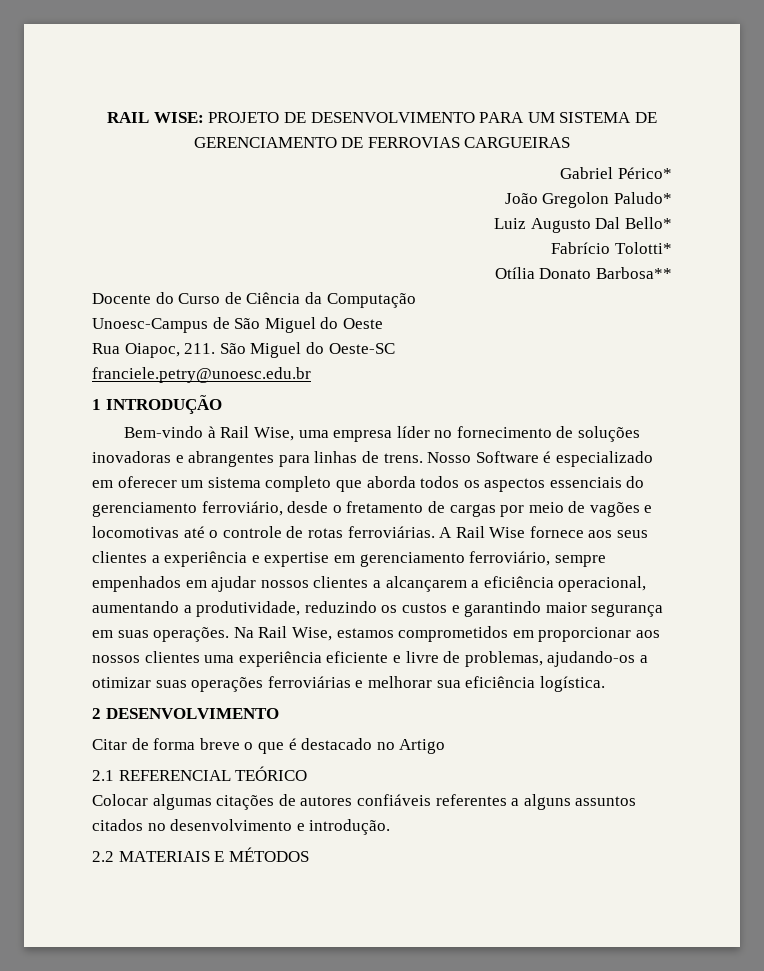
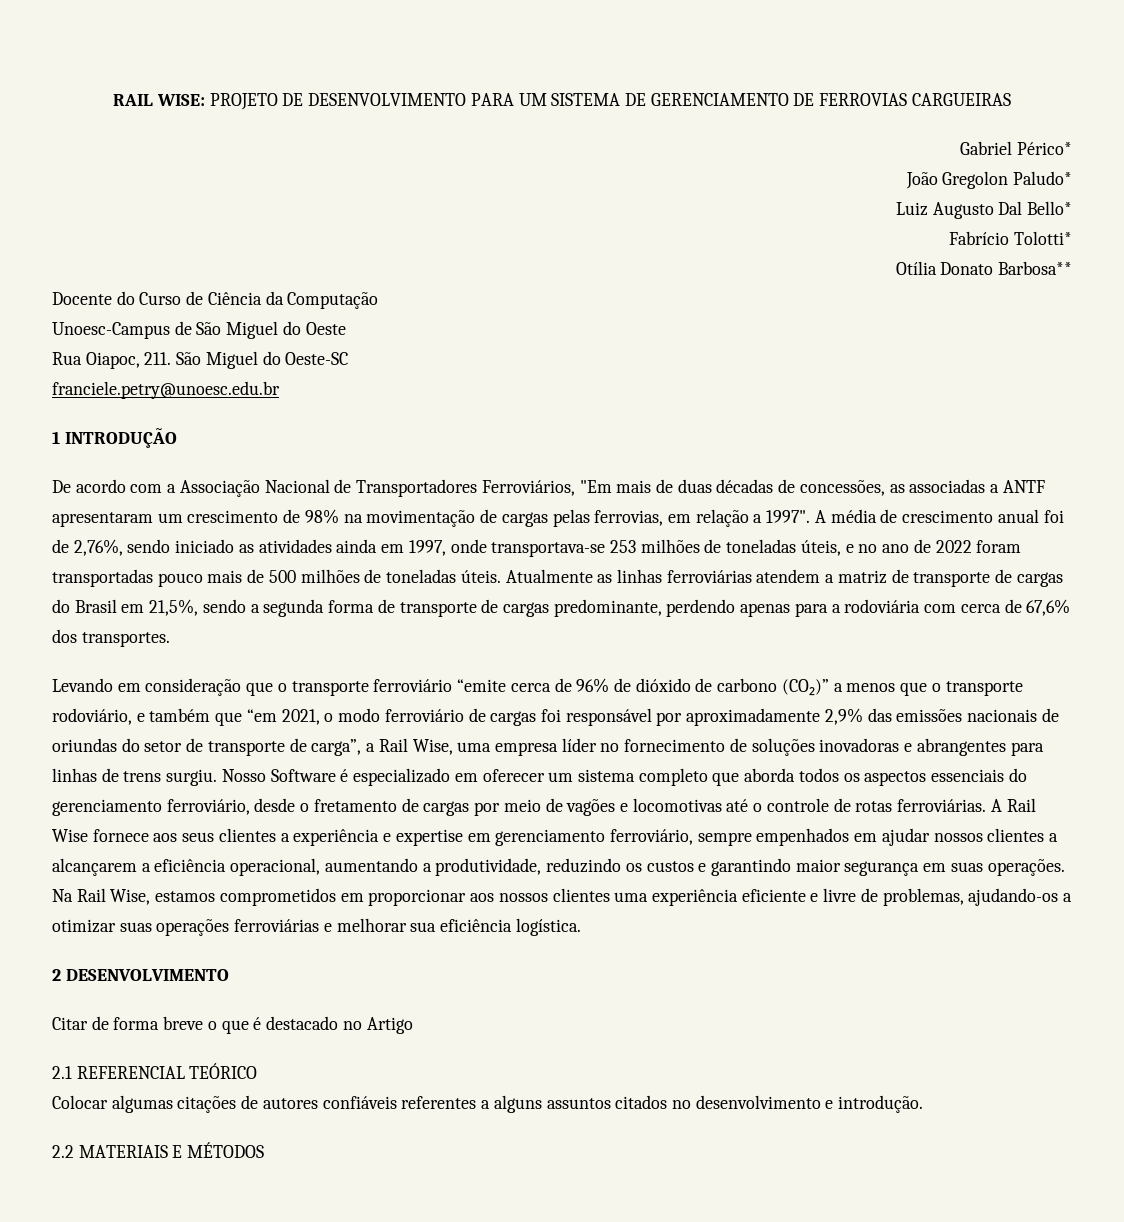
- Bem-vindo à Rail Wise, uma empresa líder no fornecimento de soluções inovadoras e abrangentes para linhas de trens.
+ De acordo com a Associação Nacional de Transportadores Ferroviários, "Em mais de duas décadas de concessões, as associadas a ANTF apresentaram um crescimento de 98% na movimentação de cargas pelas ferrovias, em relação a 1997". A média de crescimento anual foi de 2,76%, sendo iniciado as atividades ainda em 1997, onde transportava-se 253 milhões de toneladas úteis, e no ano de 2022 foram transportadas pouco mais de 500 milhões de toneladas úteis. Atualmente as linhas ferroviárias atendem a matriz de transporte de cargas do Brasil em 21,5%, sendo a segunda forma de transporte de cargas predominante, perdendo apenas para a rodoviária com cerca de 67,6% dos transportes.
+ Levando em consideração que o transporte ferroviário “emite cerca de 96% de dióxido de carbono (CO₂)” a menos que o transporte rodoviário, e também que “em 2021, o modo ferroviário de cargas foi responsável por aproximadamente 2,9% das emissões nacionais de oriundas do setor de transporte de carga”, a Rail Wise, uma empresa líder no fornecimento de soluções inovadoras e abrangentes para linhas de trens surgiu.

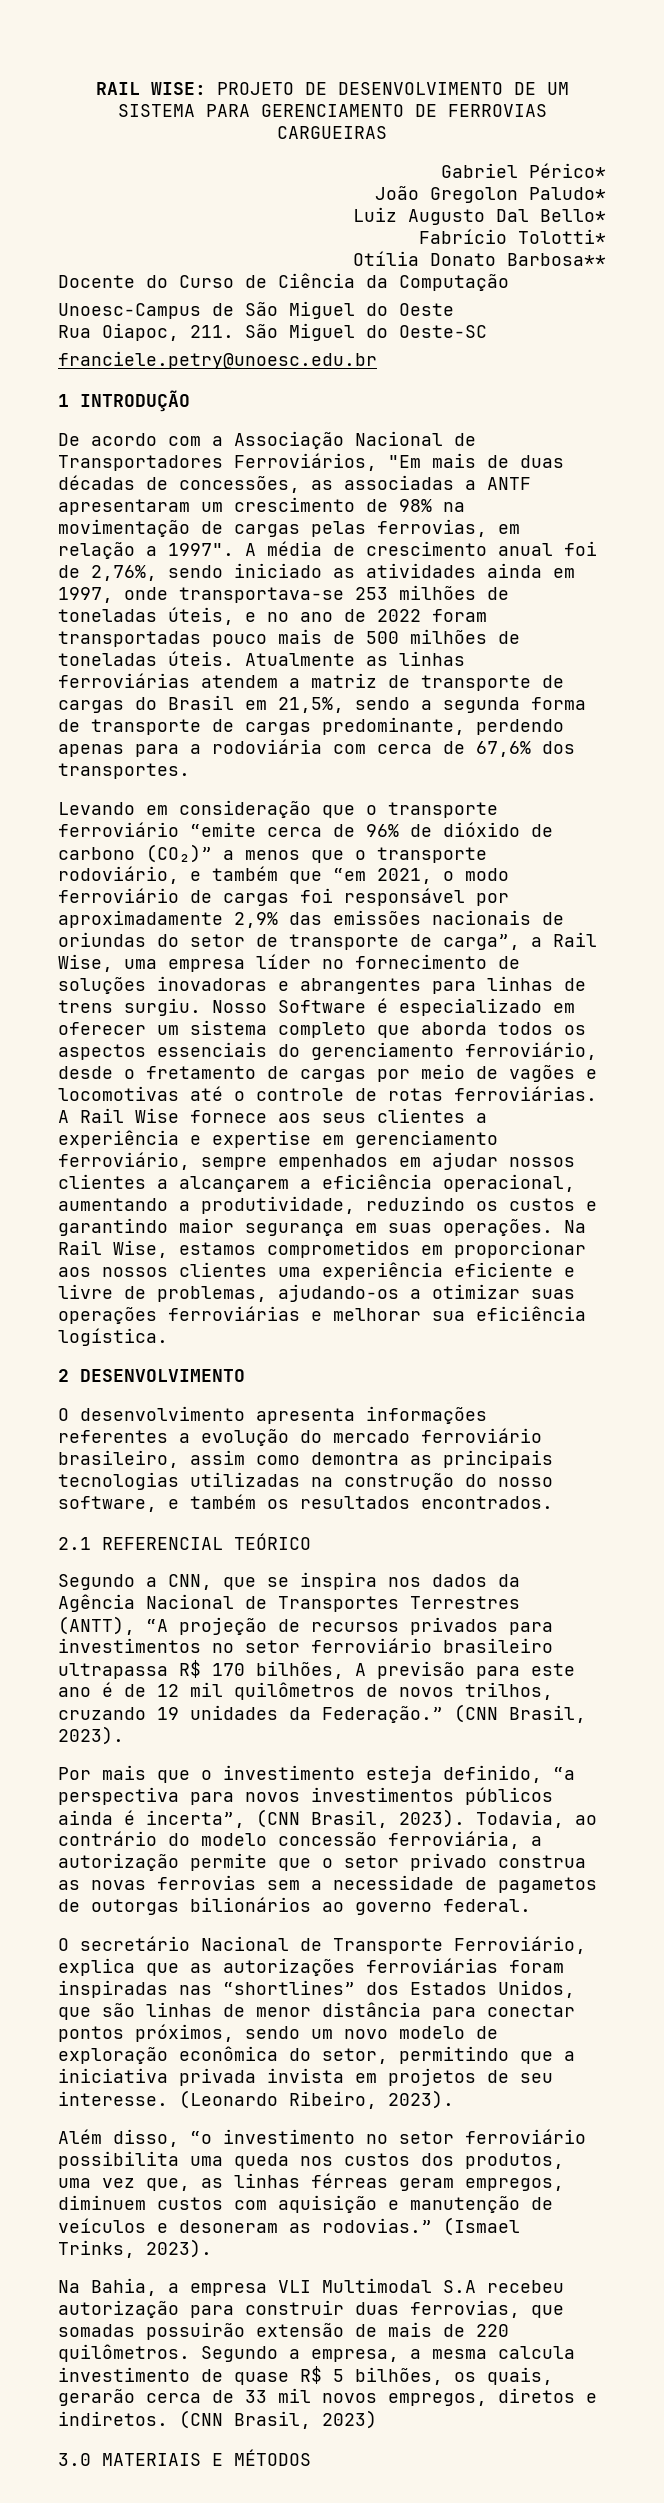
- RAIL WISE: PROJETO DE DESENVOLVIMENTO PARA UM SISTEMA DE GERENCIAMENTO DE FERROVIAS CARGUEIRAS
+ RAIL WISE: PROJETO DE DESENVOLVIMENTO DE UM SISTEMA PARA GERENCIAMENTO DE FERROVIAS CARGUEIRAS
- Citar de forma breve o que é destacado no Artigo
+ O desenvolvimento apresenta informações referentes a evolução do mercado ferroviário brasileiro, assim como demontra as principais tecnologias utilizadas na construção do nosso software, e também os resultados encontrados.
  2.1 REFERENCIAL TEÓRICO
- Colocar algumas citações de autores confiáveis referentes a alguns assuntos citados no desenvolvimento e introdução.
- 2.2 MATERIAIS E MÉTODOS
+ Segundo a CNN, que se inspira nos dados da Agência Nacional de Transportes Terrestres (ANTT), “A projeção de recursos privados para investimentos no setor ferroviário brasileiro ultrapassa R$ 170 bilhões, A previsão para este ano é de 12 mil quilômetros de novos trilhos, cruzando 19 unidades da Federação.” (CNN Brasil, 2023).
+ Por mais que o investimento esteja definido, “a perspectiva para novos investimentos públicos ainda é incerta”, (CNN Brasil, 2023). Todavia, ao contrário do modelo concessão ferroviária, a autorização permite que o setor privado construa as novas ferrovias sem a necessidade de pagametos de outorgas bilionários ao governo federal.
+ O secretário Nacional de Transporte Ferroviário, explica que as autorizações ferroviárias foram inspiradas nas “shortlines” dos Estados Unidos, que são linhas de menor distância para conectar pontos próximos, sendo um novo modelo de exploração econômica do setor, permitindo que a iniciativa privada invista em projetos de seu interesse. (Leonardo Ribeiro, 2023).
+ Além disso, “o investimento no setor ferroviário possibilita uma queda nos custos dos produtos, uma vez que, as linhas férreas geram empregos, diminuem custos com aquisição e manutenção de veículos e desoneram as rodovias.” (Ismael Trinks, 2023).
+ Na Bahia, a empresa VLI Multimodal S.A recebeu autorização para construir duas ferrovias, que somadas possuirão extensão de mais de 220 quilômetros. Segundo a empresa, a mesma calcula investimento de quase R$ 5 bilhões, os quais, gerarão cerca de 33 mil novos empregos, diretos e indiretos. (CNN Brasil, 2023)
+ 3.0 MATERIAIS E MÉTODOS

